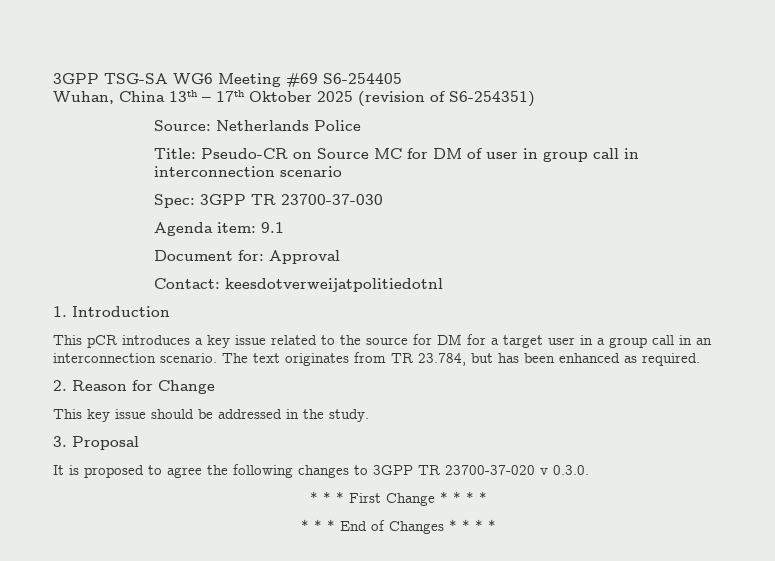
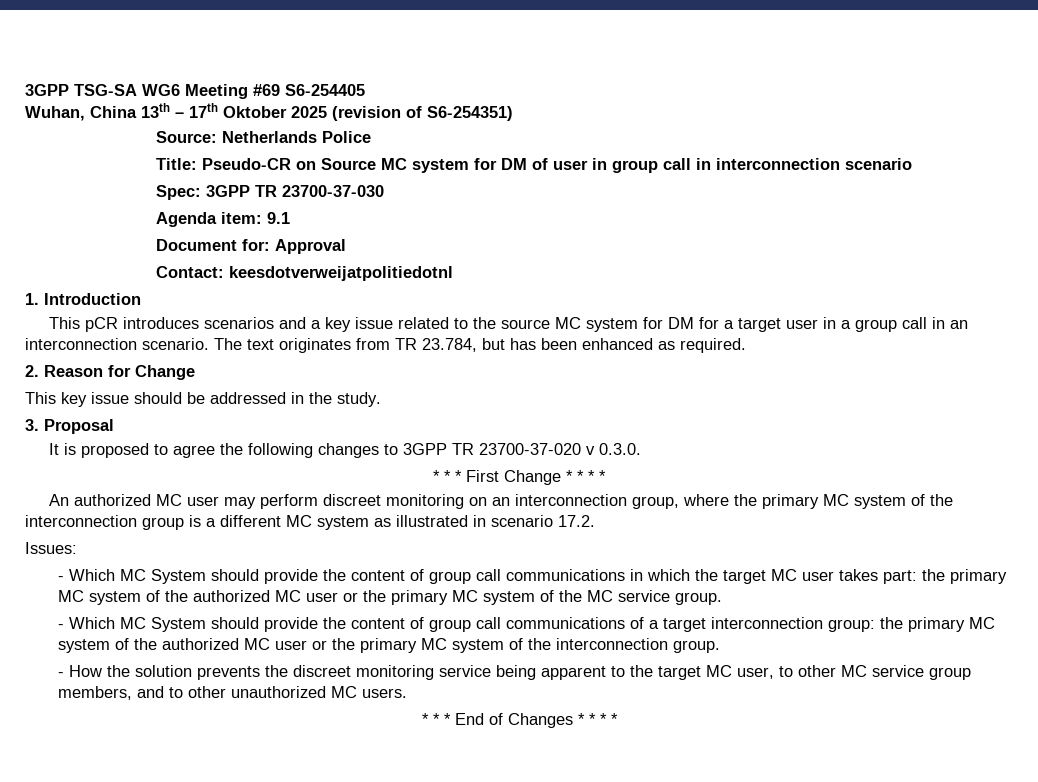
- Title: Pseudo-CR on Source MC for DM of user in group call in interconnection scenario
+ Title: Pseudo-CR on Source MC system for DM of user in group call in interconnection scenario
- This pCR introduces a key issue related to the source for DM for a target user in a group call in an interconnection scenario.
+ This pCR introduces scenarios and a key issue related to the source MC system for DM for a target user in a group call in an interconnection scenario.
+ An authorized MC user may perform discreet monitoring on an interconnection group, where the primary MC system of the interconnection group is a different MC system as illustrated in scenario 17.2.
+ Issues:
+ - Which MC System should provide the content of group call communications in which the target MC user takes part: the primary MC system of the authorized MC user or the primary MC system of the MC service group.
+ - Which MC System should provide the content of group call communications of a target interconnection group: the primary MC system of the authorized MC user or the primary MC system of the interconnection group.
+ - How the solution prevents the discreet monitoring service being apparent to the target MC user, to other MC service group members, and to other unauthorized MC users.

